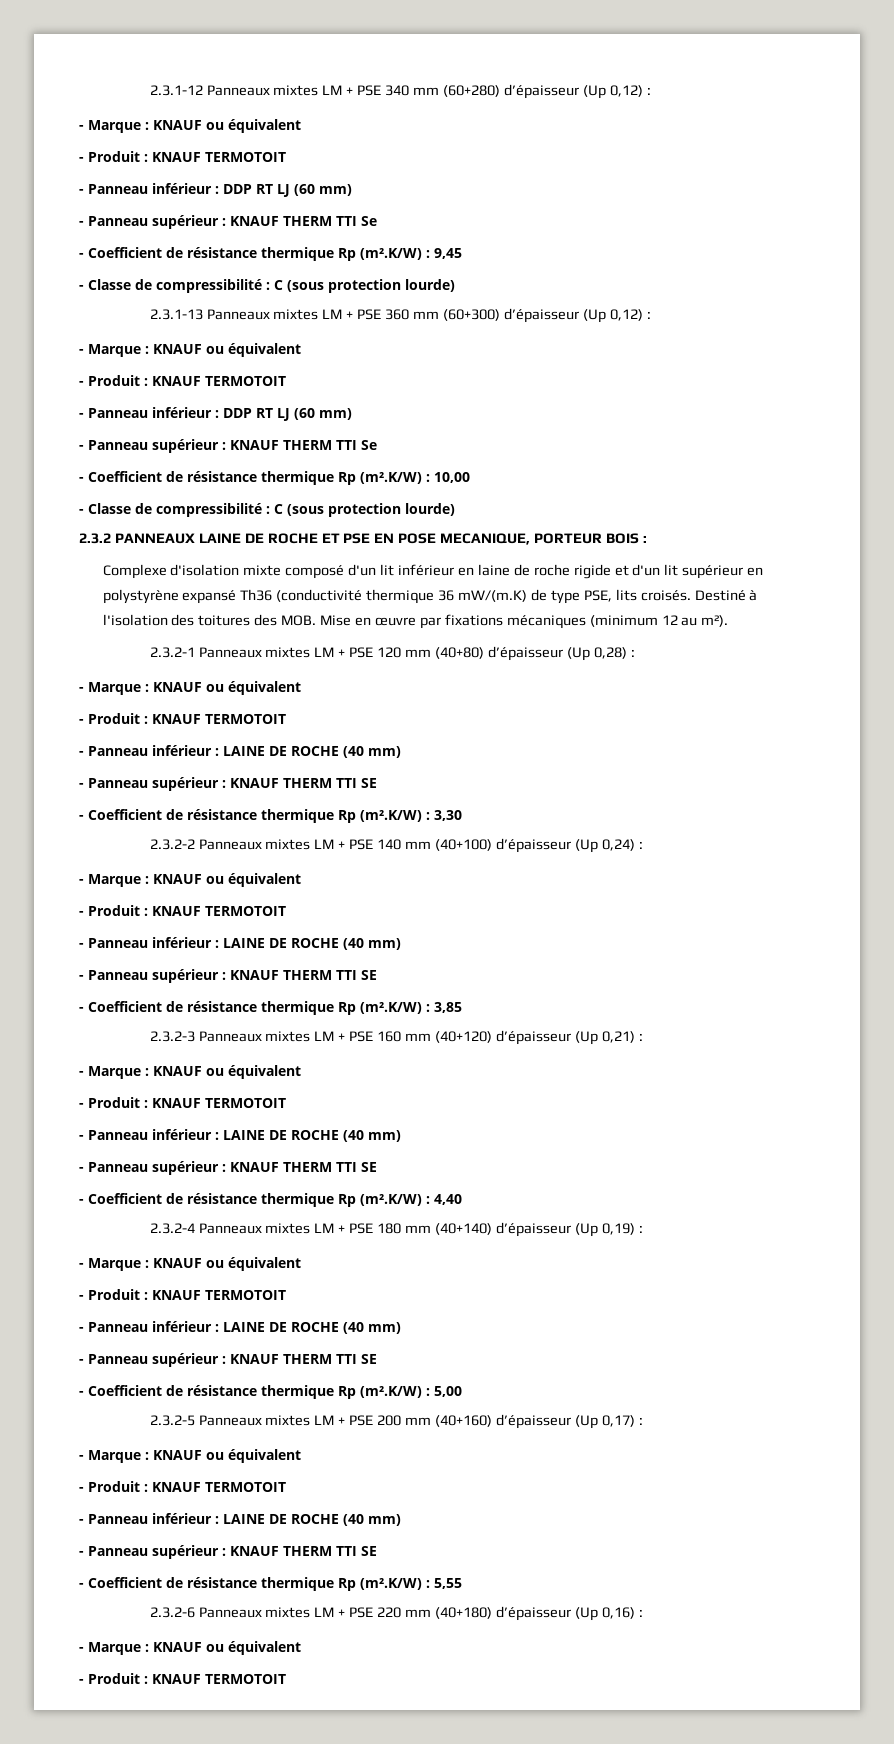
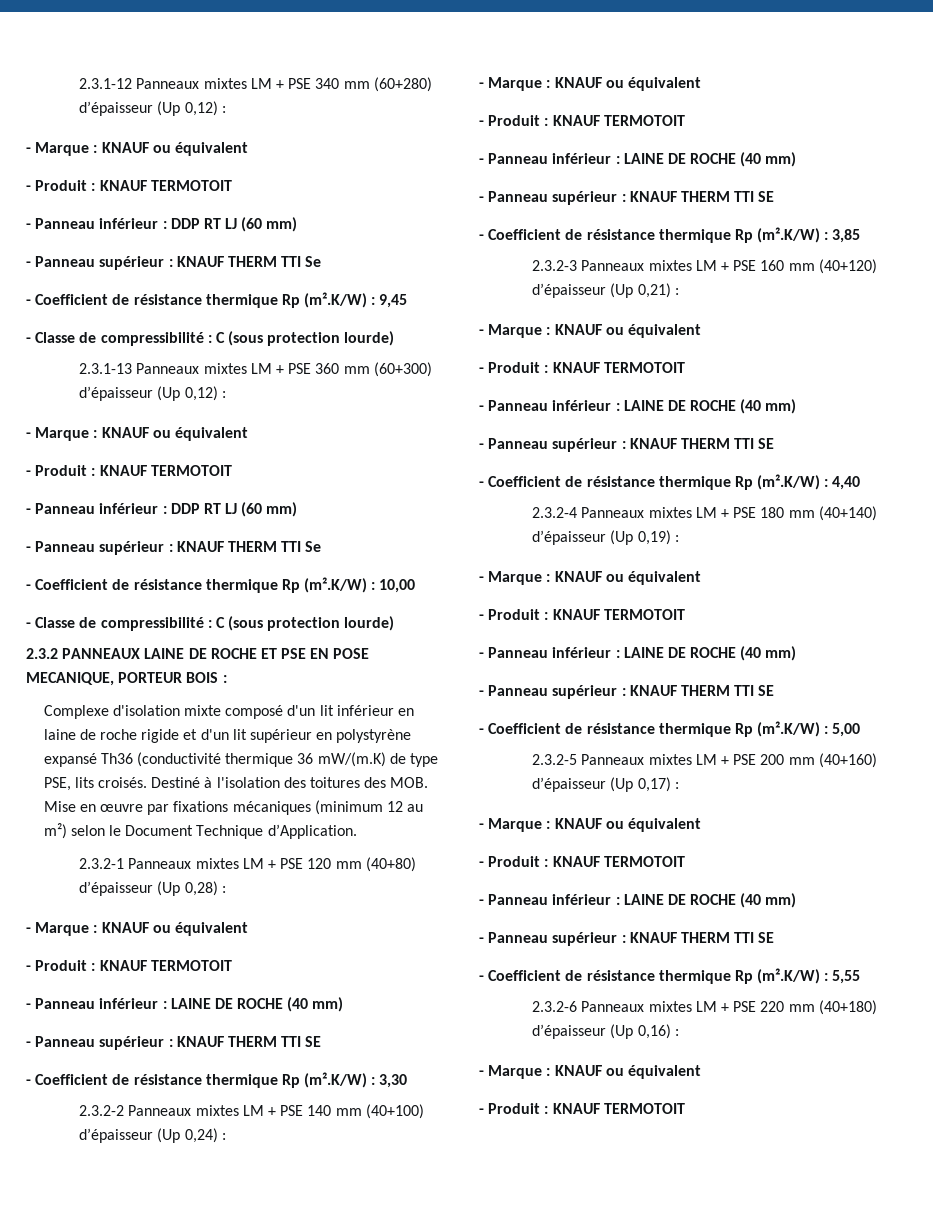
- Destiné à l'isolation des toitures des MOB. Mise en œuvre par fixations mécaniques (minimum 12 au m²).
+ Destiné à l'isolation des toitures des MOB. Mise en œuvre par fixations mécaniques (minimum 12 au m²) selon le Document Technique d’Application.

